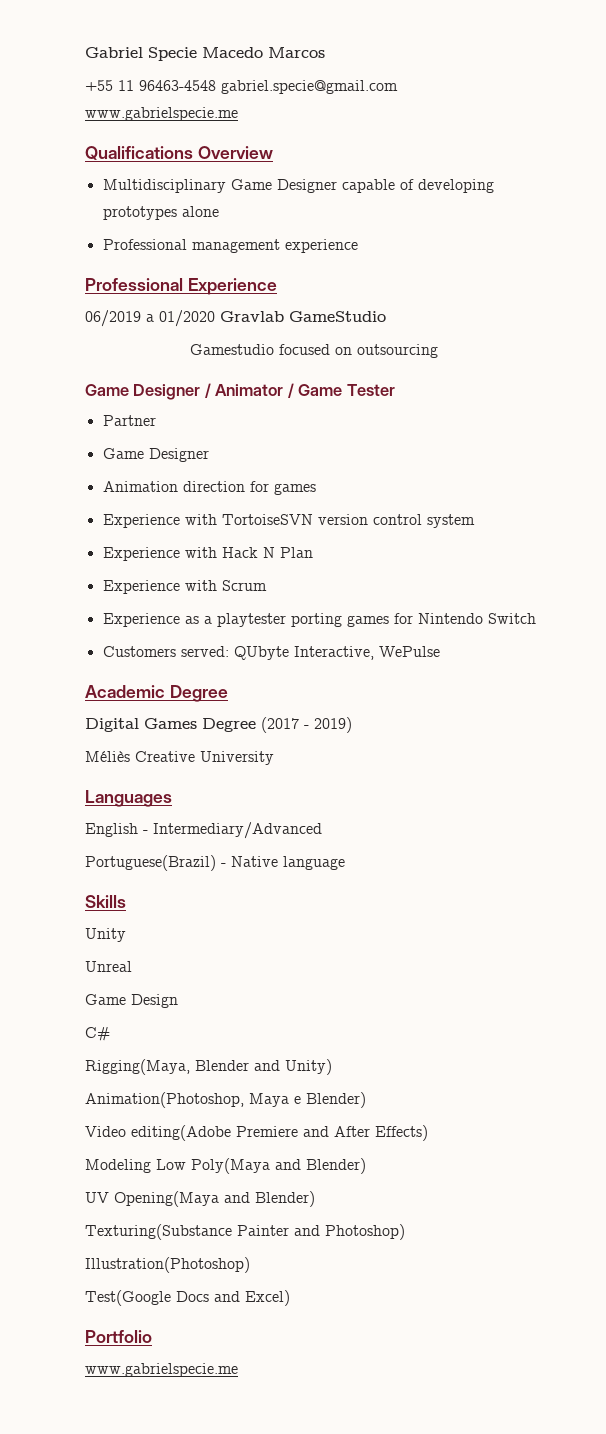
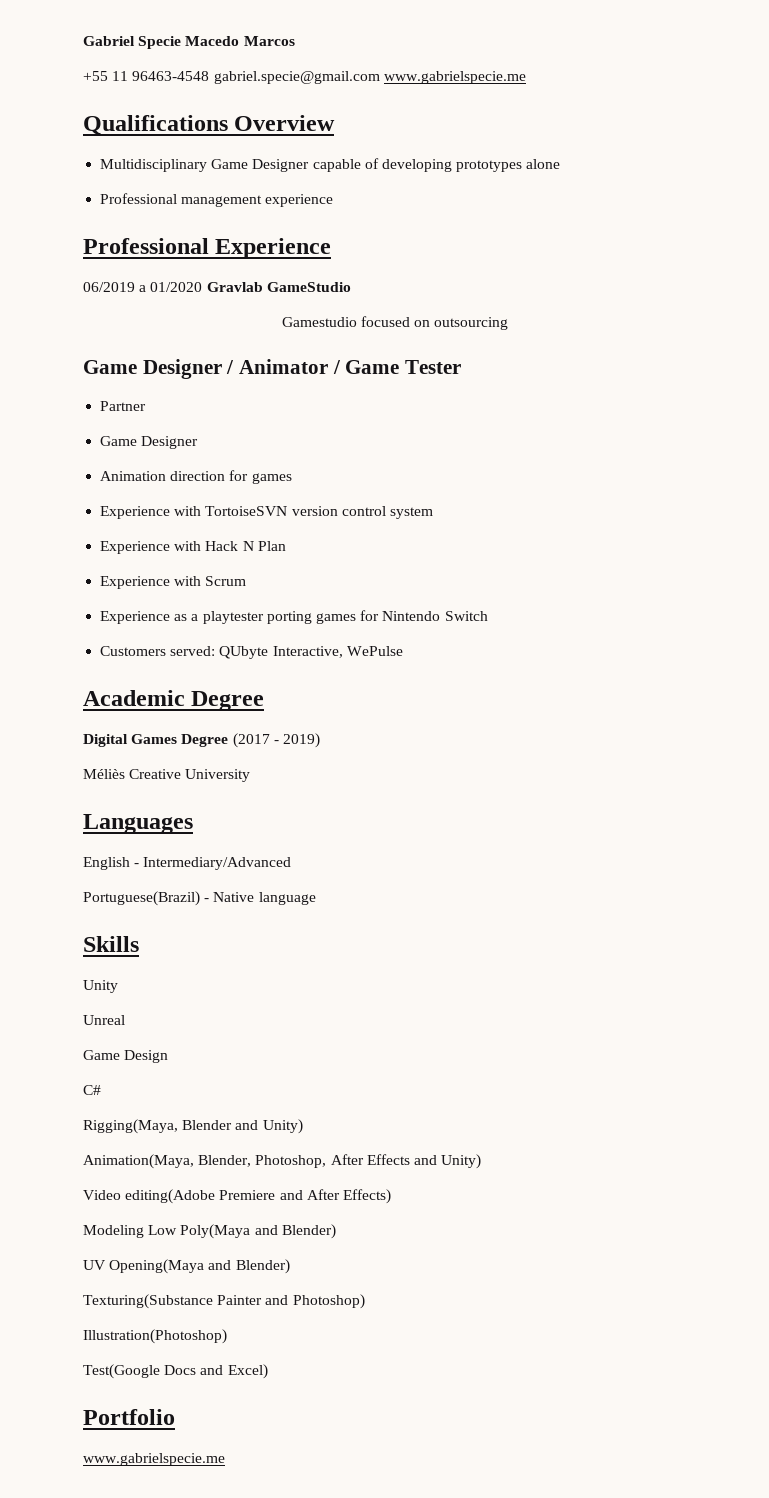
- Animation(Photoshop, Maya e Blender)
+ Animation(Maya, Blender, Photoshop, After Effects and Unity)

